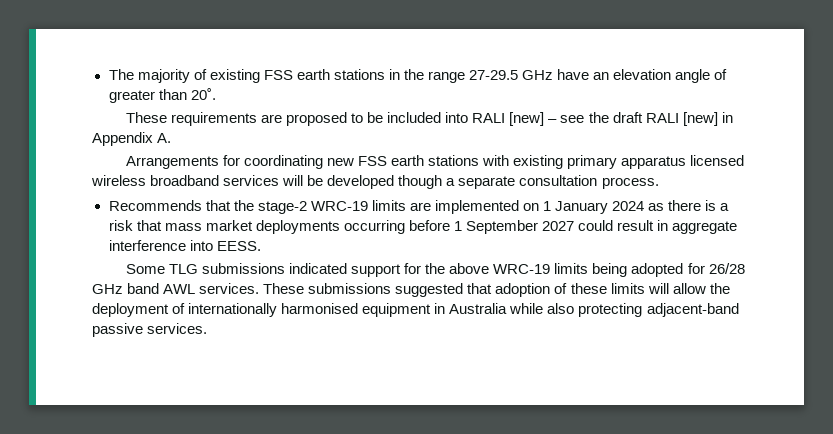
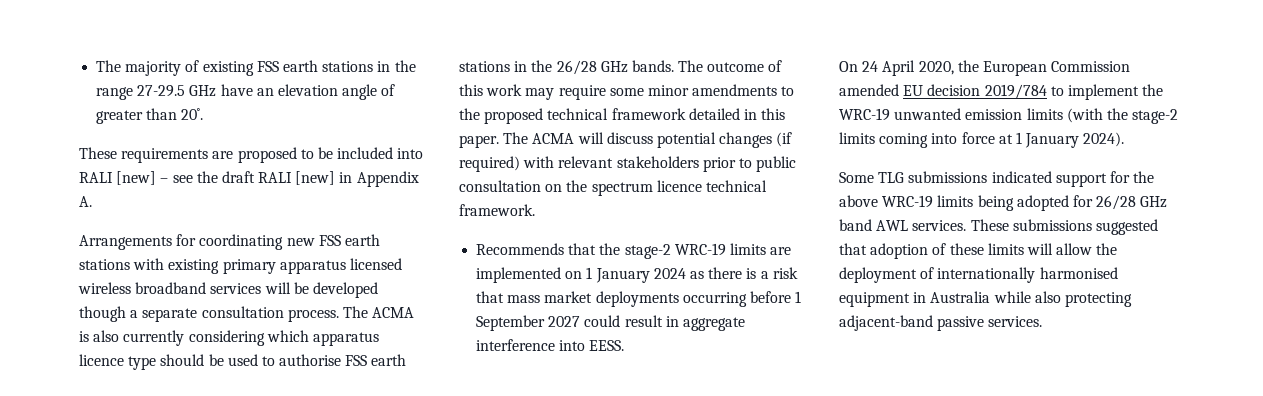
+ The ACMA is also currently considering which apparatus licence type should be used to authorise FSS earth stations in the 26/28 GHz bands. The outcome of this work may require some minor amendments to the proposed technical framework detailed in this paper. The ACMA will discuss potential changes (if required) with relevant stakeholders prior to public consultation on the spectrum licence technical framework.
+ On 24 April 2020, the European Commission amended EU decision 2019/784 to implement the WRC-19 unwanted emission limits (with the stage-2 limits coming into force at 1 January 2024).

